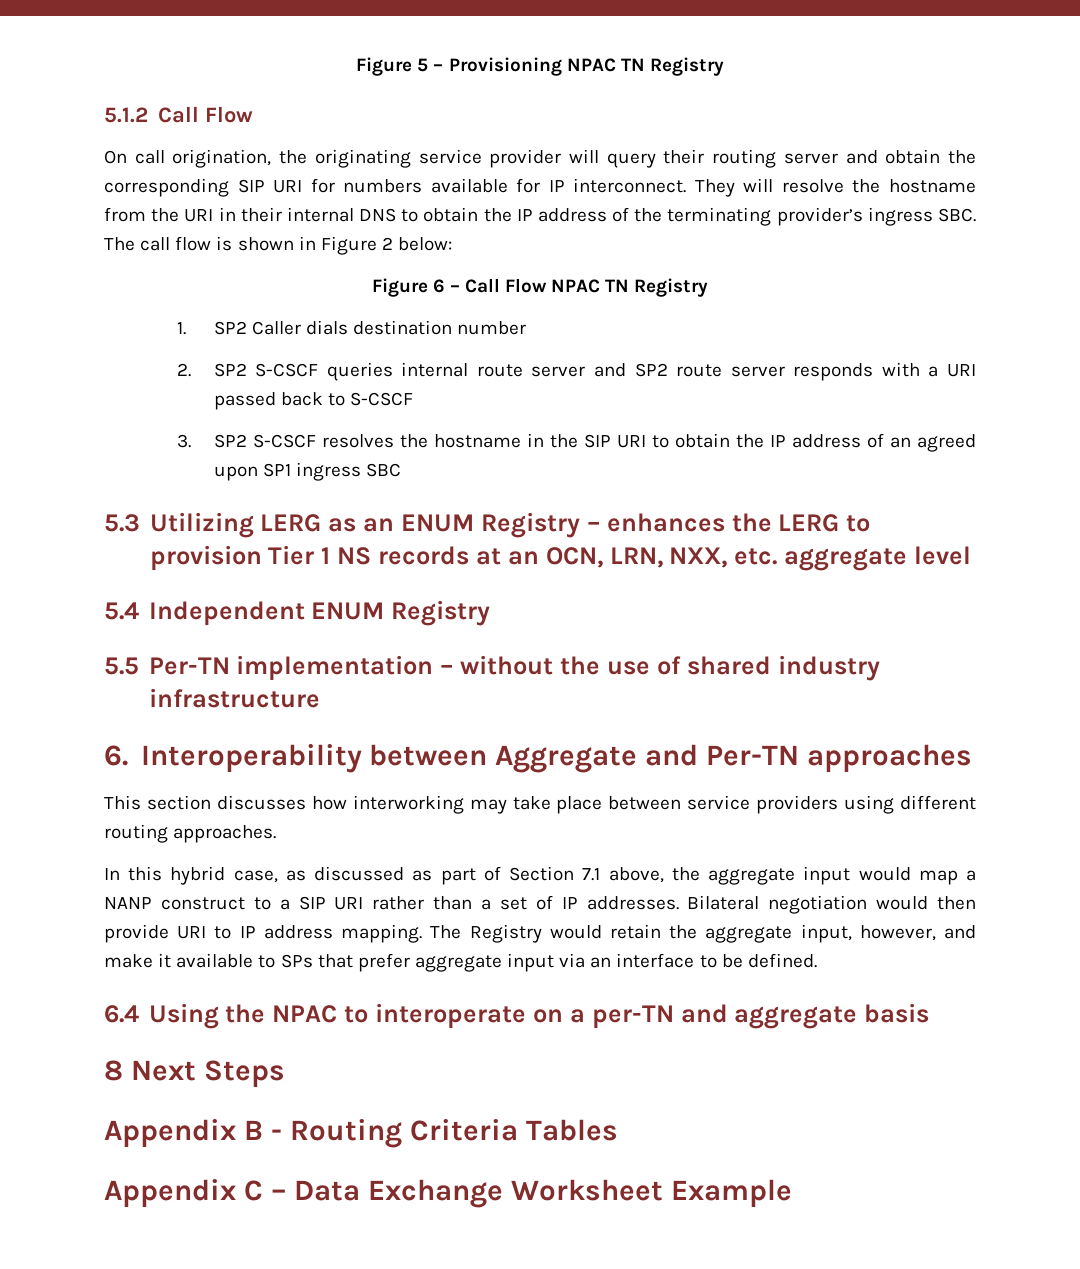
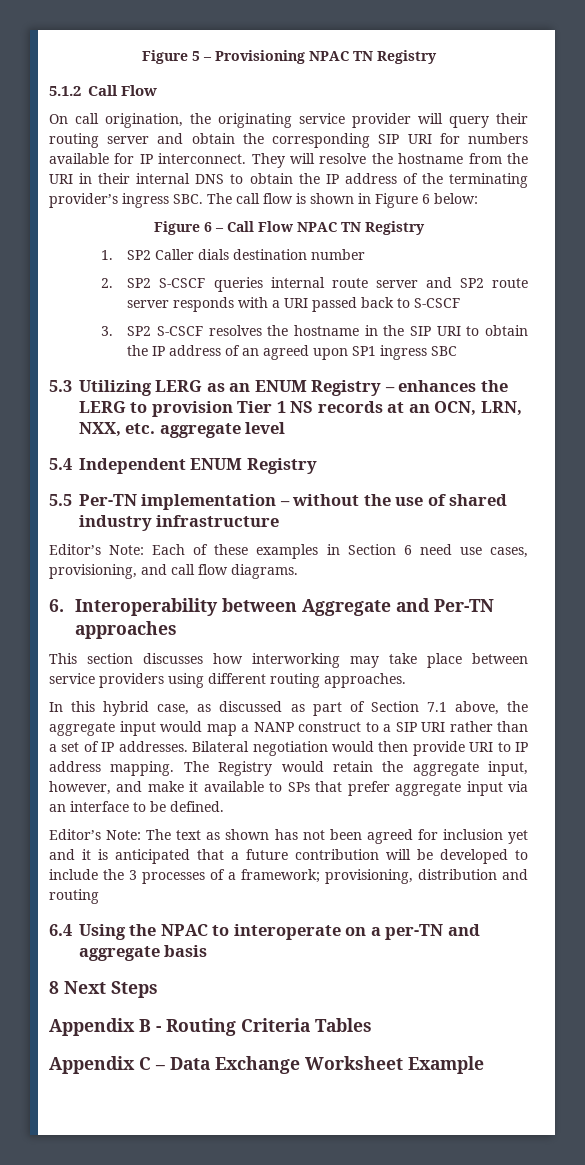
- They will resolve the hostname from the URI in their internal DNS to obtain the IP address of the terminating provider’s ingress SBC. The call flow is shown in Figure 2 below:
+ They will resolve the hostname from the URI in their internal DNS to obtain the IP address of the terminating provider’s ingress SBC. The call flow is shown in Figure 6 below:
+ Editor’s Note: Each of these examples in Section 6 need use cases, provisioning, and call flow diagrams.
+ Editor’s Note: The text as shown has not been agreed for inclusion yet and it is anticipated that a future contribution will be developed to include the 3 processes of a framework; provisioning, distribution and routing

